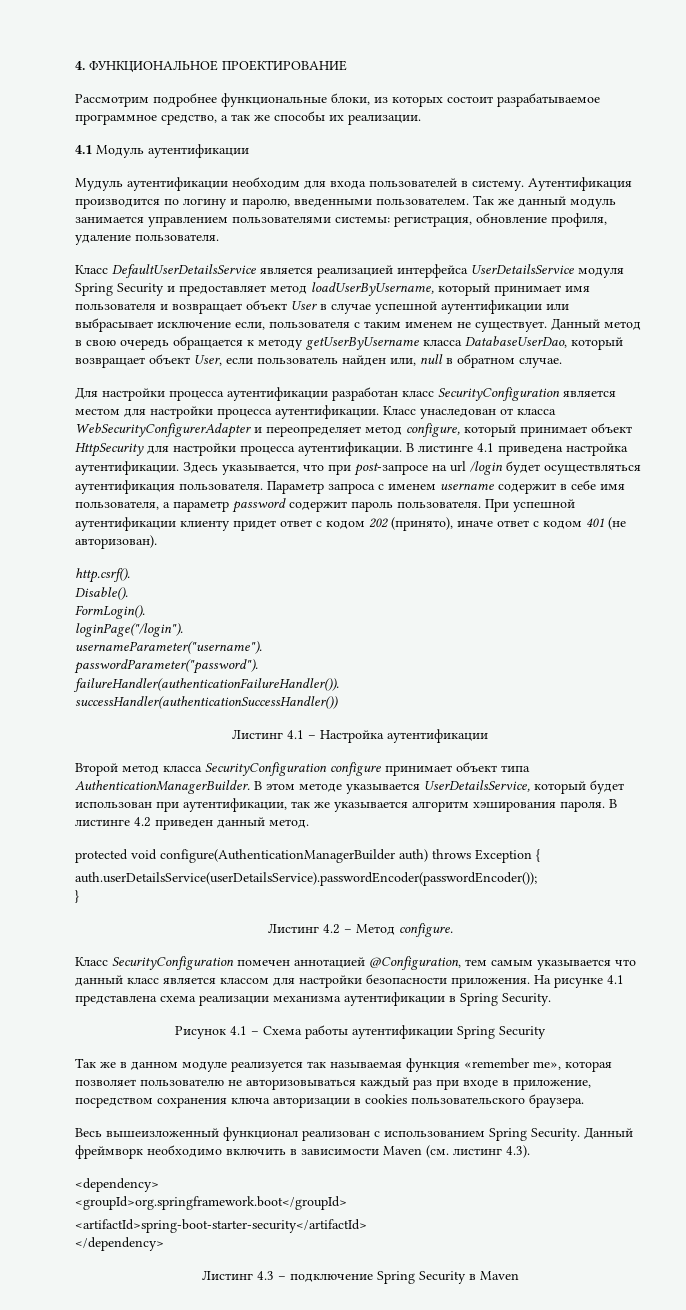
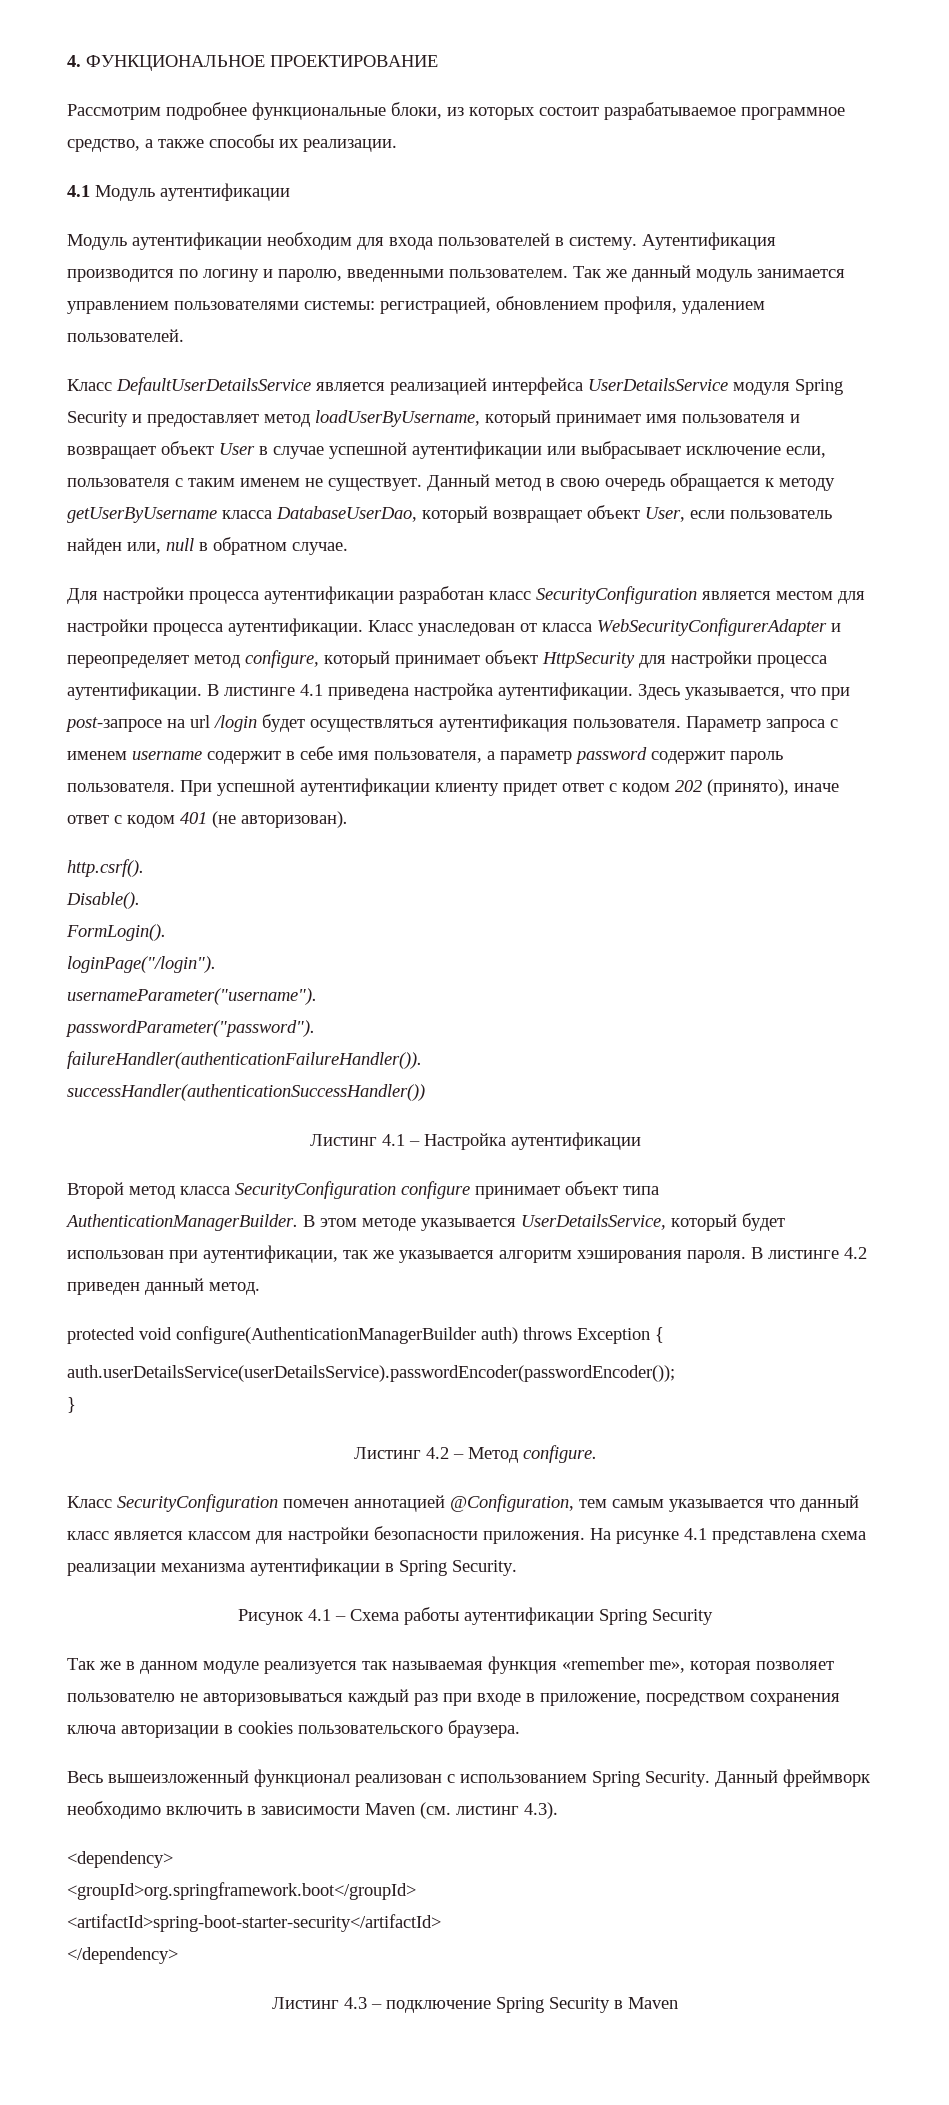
- Рассмотрим подробнее функциональные блоки, из которых состоит разрабатываемое программное средство, а так же способы их реализации.
+ Рассмотрим подробнее функциональные блоки, из которых состоит разрабатываемое программное средство, а также способы их реализации.
- Мудуль аутентификации необходим для входа пользователей в систему.
+ Модуль аутентификации необходим для входа пользователей в систему.
- Так же данный модуль занимается управлением пользователями системы: регистрация, обновление профиля, удаление пользователя.
+ Так же данный модуль занимается управлением пользователями системы: регистрацией, обновлением профиля, удалением пользователей.

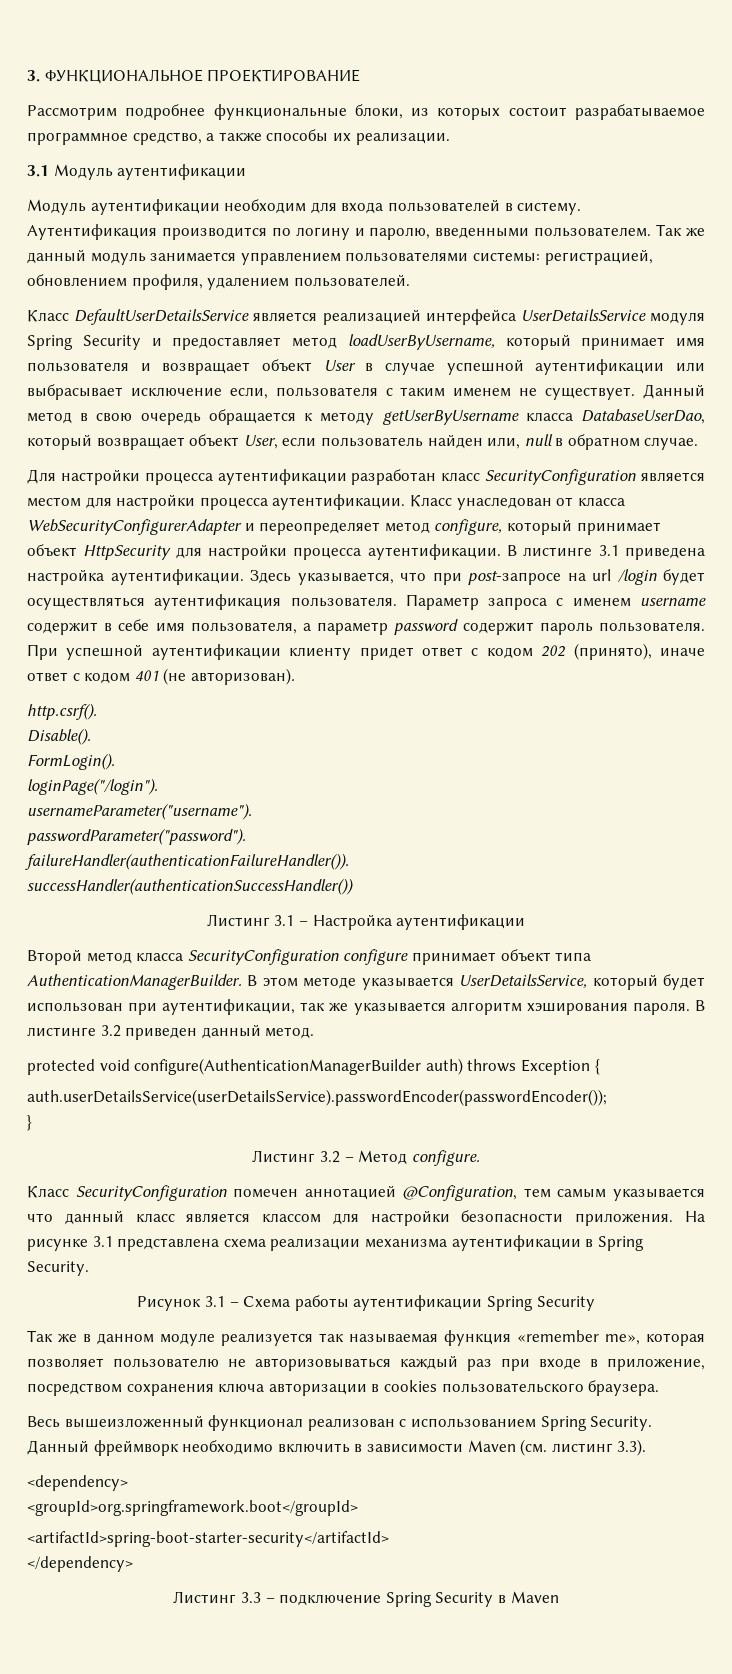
- 4. ФУНКЦИОНАЛЬНОЕ ПРОЕКТИРОВАНИЕ
+ 3. ФУНКЦИОНАЛЬНОЕ ПРОЕКТИРОВАНИЕ
- 4.1 Модуль аутентификации
+ 3.1 Модуль аутентификации
- В листинге 4.1 приведена настройка аутентификации.
+ В листинге 3.1 приведена настройка аутентификации.
- Листинг 4.1 – Настройка аутентификации
+ Листинг 3.1 – Настройка аутентификации
- В листинге 4.2 приведен данный метод.
+ В листинге 3.2 приведен данный метод.
- Листинг 4.2 – Метод configure.
+ Листинг 3.2 – Метод configure.
- На рисунке 4.1 представлена схема реализации механизма аутентификации в Spring Security.
+ На рисунке 3.1 представлена схема реализации механизма аутентификации в Spring Security.
- Рисунок 4.1 – Схема работы аутентификации Spring Security
+ Рисунок 3.1 – Схема работы аутентификации Spring Security
- Данный фреймворк необходимо включить в зависимости Maven (см. листинг 4.3).
+ Данный фреймворк необходимо включить в зависимости Maven (см. листинг 3.3).
- Листинг 4.3 – подключение Spring Security в Maven
+ Листинг 3.3 – подключение Spring Security в Maven

